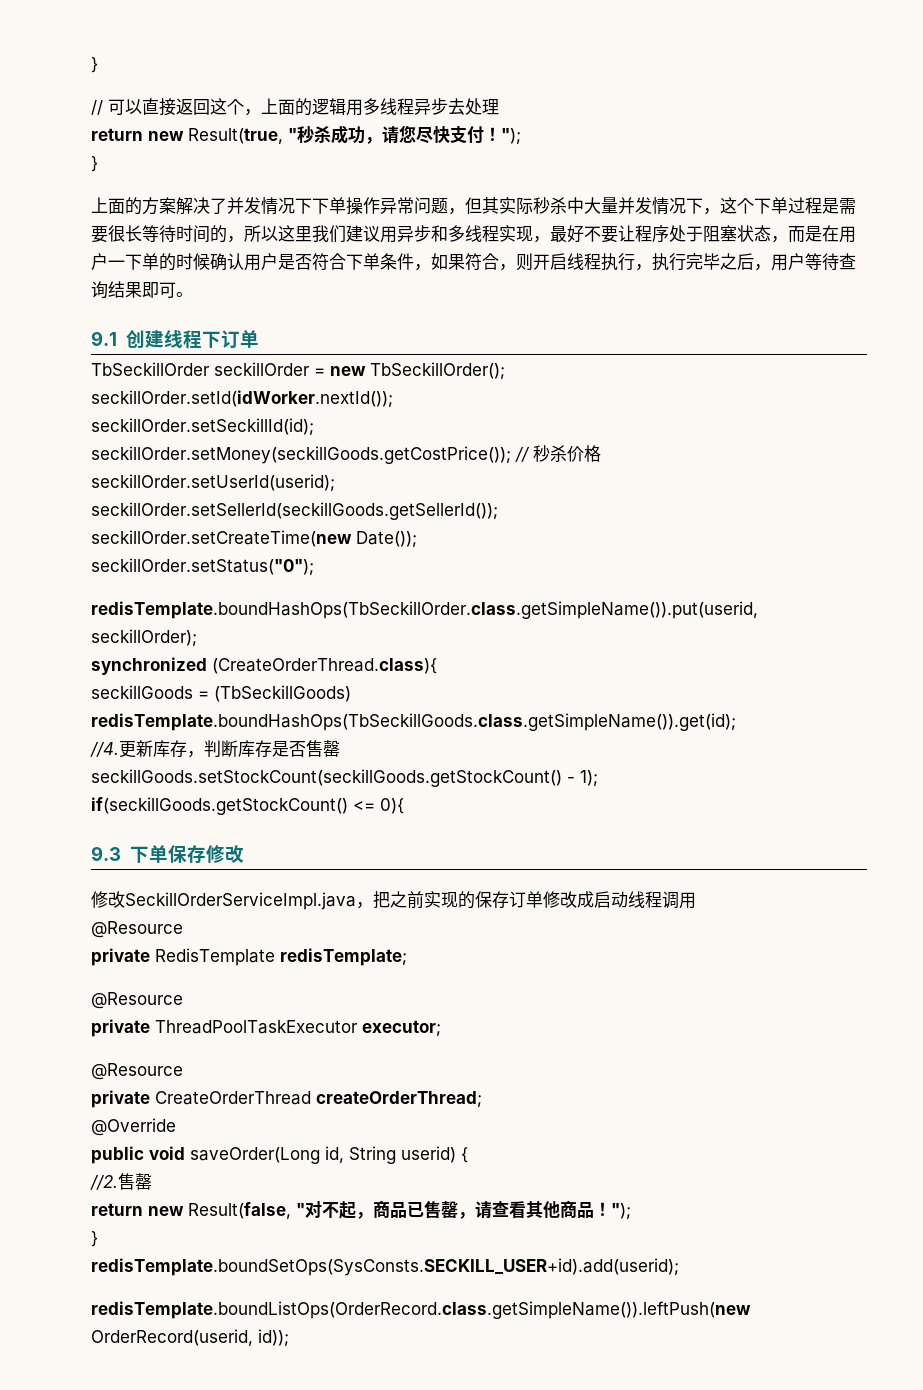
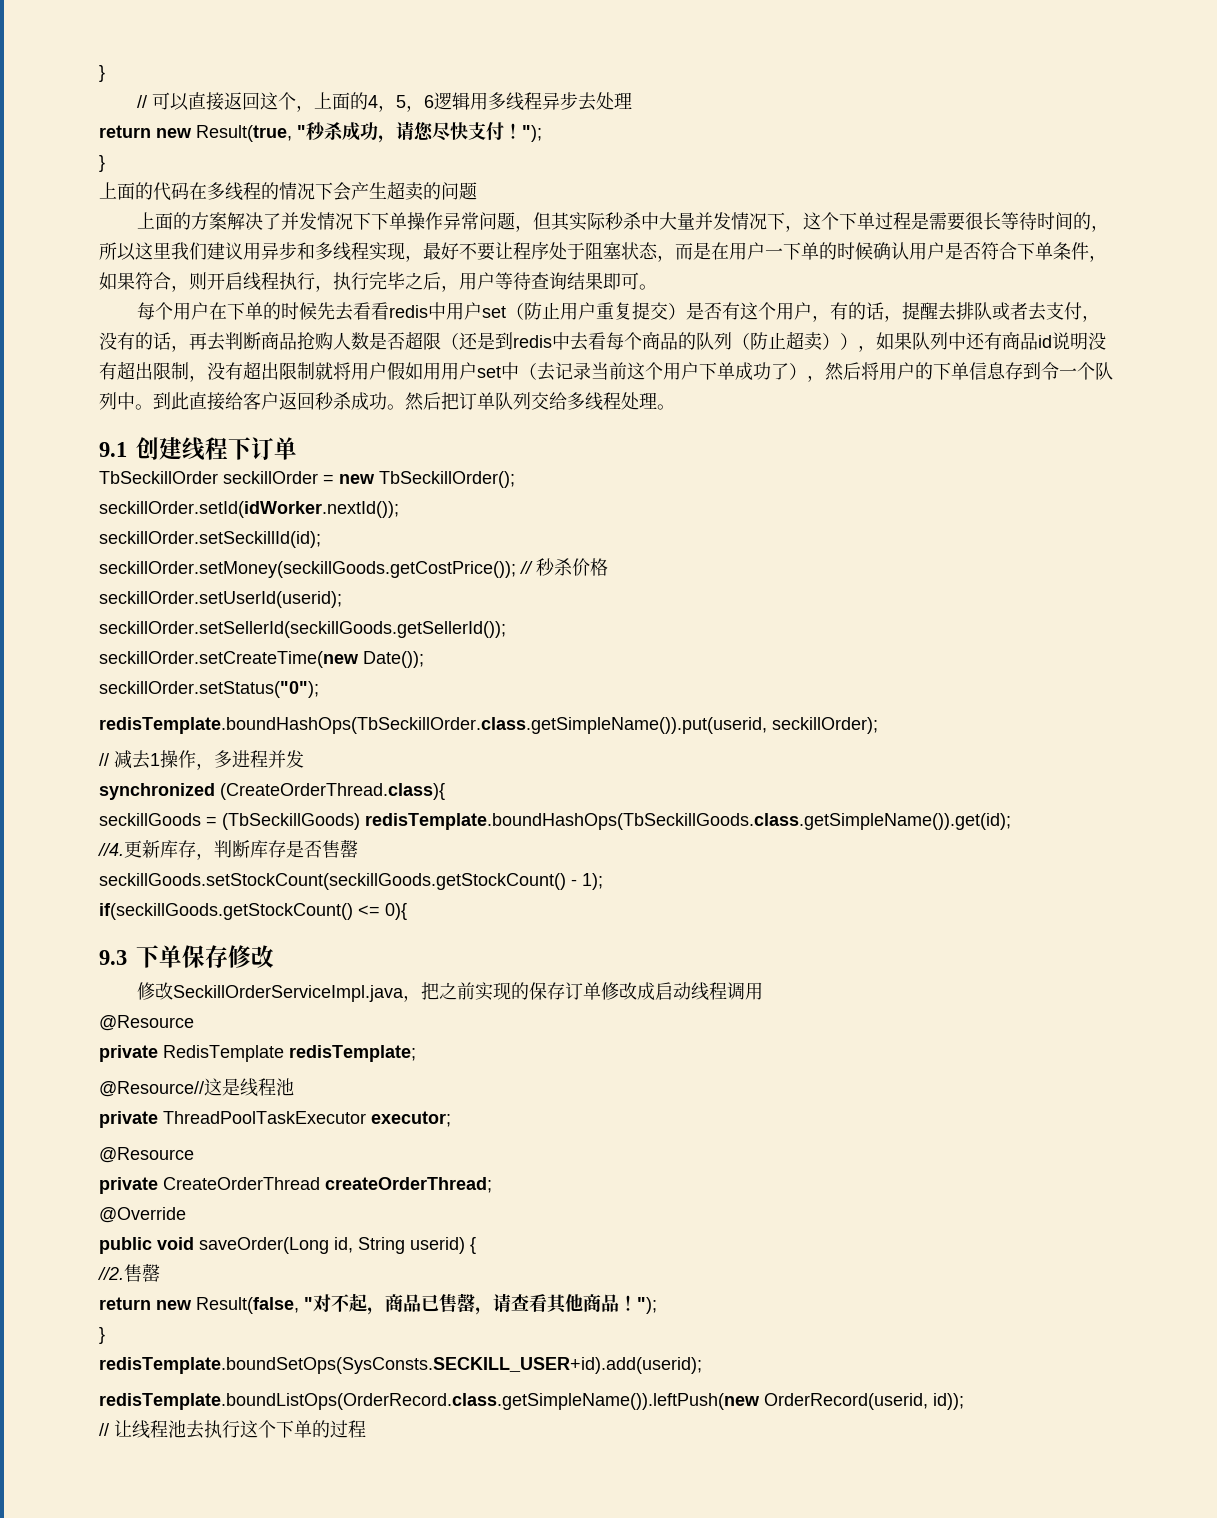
- // 可以直接返回这个，上面的逻辑用多线程异步去处理
+ // 可以直接返回这个，上面的4，5，6逻辑用多线程异步去处理
+ 上面的代码在多线程的情况下会产生超卖的问题
+ 每个用户在下单的时候先去看看redis中用户set（防止用户重复提交）是否有这个用户，有的话，提醒去排队或者去支付，没有的话，再去判断商品抢购人数是否超限（还是到redis中去看每个商品的队列（防止超卖）），如果队列中还有商品id说明没有超出限制，没有超出限制就将用户假如用用户set中（去记录当前这个用户下单成功了），然后将用户的下单信息存到令一个队列中。到此直接给客户返回秒杀成功。然后把订单队列交给多线程处理。
+ // 减去1操作，多进程并发
  private RedisTemplate redisTemplate;
- @Resource
+ @Resource//这是线程池
+ // 让线程池去执行这个下单的过程

